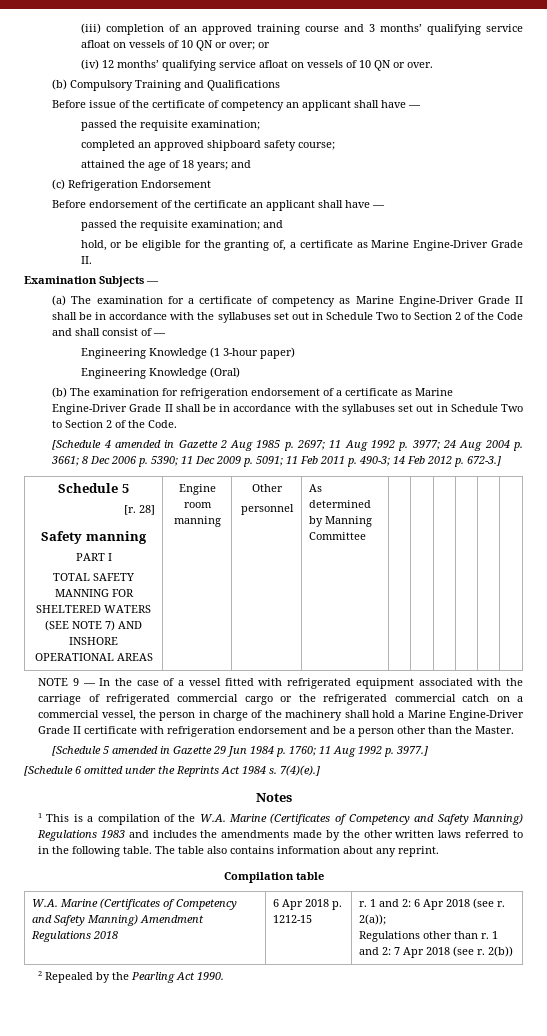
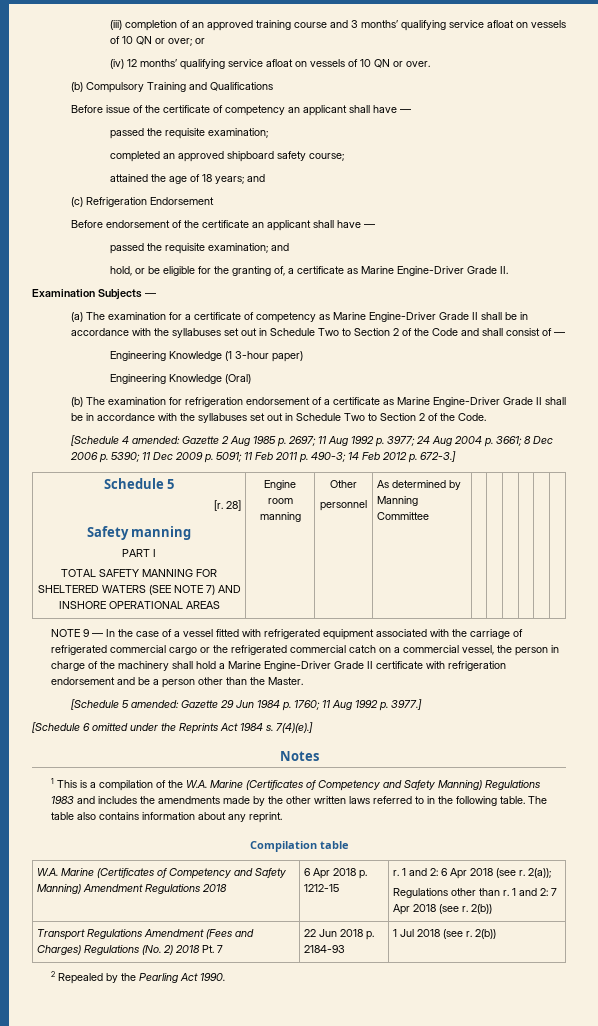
- [Schedule 4 amended in Gazette 2 Aug 1985 p. 2697; 11 Aug 1992 p. 3977; 24 Aug 2004 p. 3661; 8 Dec 2006 p. 5390; 11 Dec 2009 p. 5091; 11 Feb 2011 p. 490-3; 14 Feb 2012 p. 672-3.]
+ [Schedule 4 amended: Gazette 2 Aug 1985 p. 2697; 11 Aug 1992 p. 3977; 24 Aug 2004 p. 3661; 8 Dec 2006 p. 5390; 11 Dec 2009 p. 5091; 11 Feb 2011 p. 490-3; 14 Feb 2012 p. 672-3.]
- [Schedule 5 amended in Gazette 29 Jun 1984 p. 1760; 11 Aug 1992 p. 3977.]
+ [Schedule 5 amended: Gazette 29 Jun 1984 p. 1760; 11 Aug 1992 p. 3977.]
+ Transport Regulations Amendment (Fees and Charges) Regulations (No. 2) 2018 Pt. 7 | 22 Jun 2018 p. 2184-93 | 1 Jul 2018 (see r. 2(b))

